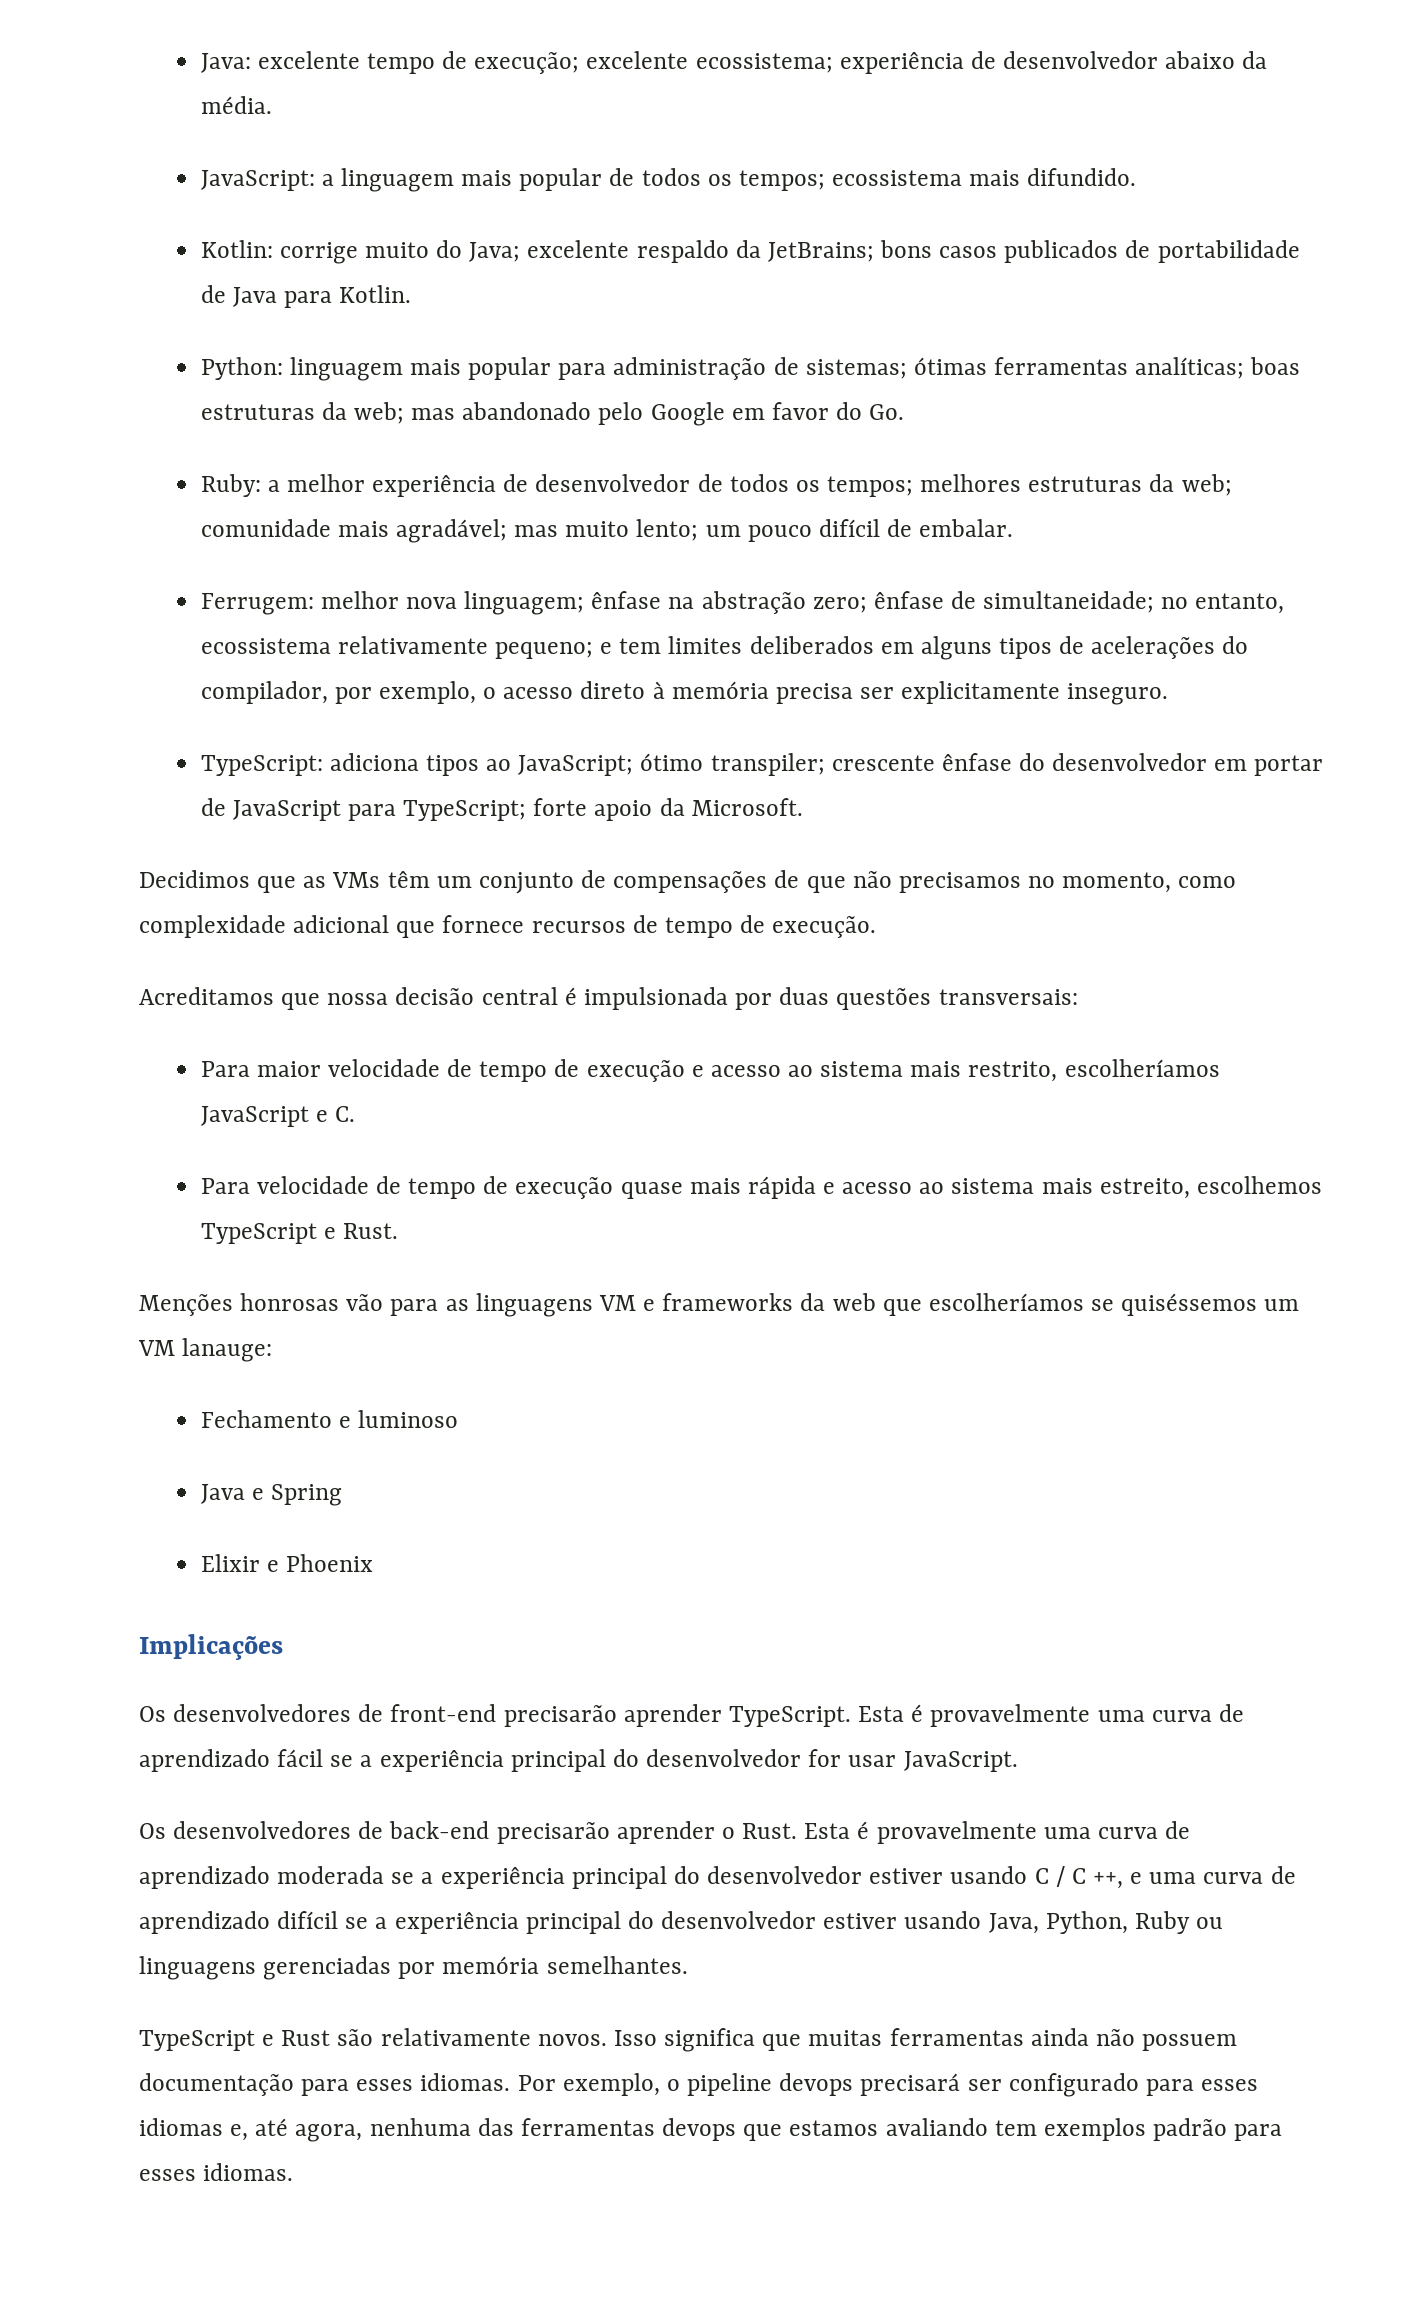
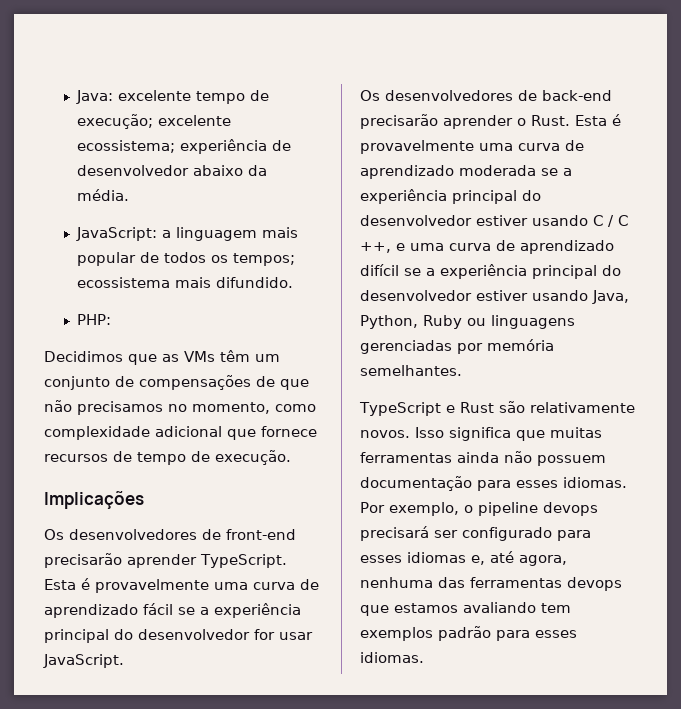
- Kotlin: corrige muito do Java; excelente respaldo da JetBrains; bons casos publicados de portabilidade de Java para Kotlin.
- Python: linguagem mais popular para administração de sistemas; ótimas ferramentas analíticas; boas estruturas da web; mas abandonado pelo Google em favor do Go.
- Ruby: a melhor experiência de desenvolvedor de todos os tempos; melhores estruturas da web; comunidade mais agradável; mas muito lento; um pouco difícil de embalar.
- Ferrugem: melhor nova linguagem; ênfase na abstração zero; ênfase de simultaneidade; no entanto, ecossistema relativamente pequeno; e tem limites deliberados em alguns tipos de acelerações do compilador, por exemplo, o acesso direto à memória precisa ser explicitamente inseguro.
- TypeScript: adiciona tipos ao JavaScript; ótimo transpiler; crescente ênfase do desenvolvedor em portar de JavaScript para TypeScript; forte apoio da Microsoft.
+ PHP:
- Acreditamos que nossa decisão central é impulsionada por duas questões transversais:
- Para maior velocidade de tempo de execução e acesso ao sistema mais restrito, escolheríamos JavaScript e C.
- Para velocidade de tempo de execução quase mais rápida e acesso ao sistema mais estreito, escolhemos TypeScript e Rust.
- Menções honrosas vão para as linguagens VM e frameworks da web que escolheríamos se quiséssemos um VM lanauge:
- Fechamento e luminoso
- Java e Spring
- Elixir e Phoenix

